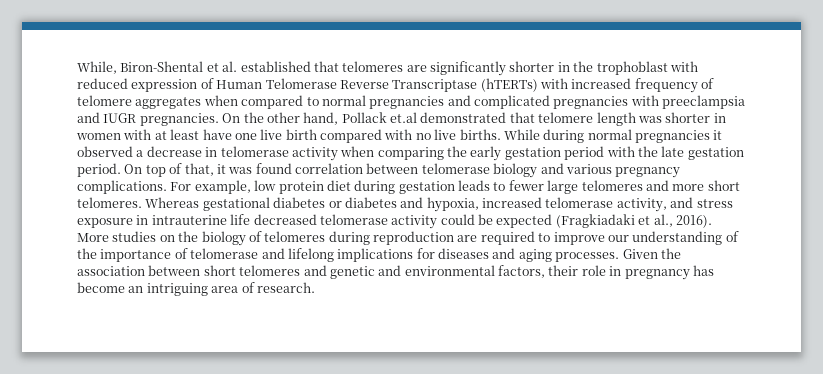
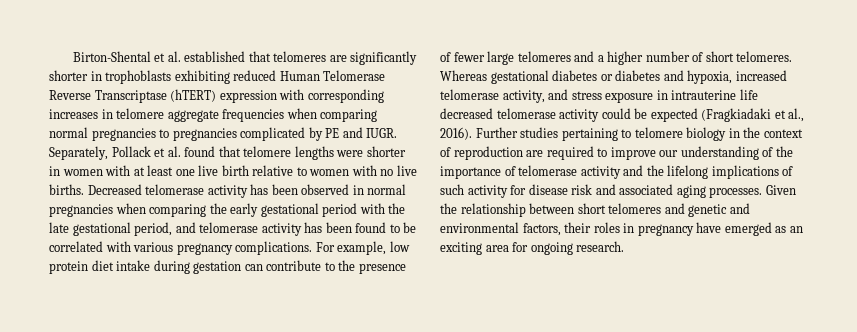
- While, Biron-Shental et al. established that telomeres are significantly shorter in the trophoblast with reduced expression of Human Telomerase Reverse Transcriptase (hTERTs) with increased frequency of telomere aggregates when compared to normal pregnancies and complicated pregnancies with preeclampsia and IUGR pregnancies. On the other hand, Pollack et.al demonstrated that telomere length was shorter in women with at least have one live birth compared with no live births.
+ Birton-Shental et al. established that telomeres are significantly shorter in trophoblasts exhibiting reduced Human Telomerase Reverse Transcriptase (hTERT) expression with corresponding increases in telomere aggregate frequencies when comparing normal pregnancies to pregnancies complicated by PE and IUGR. Separately, Pollack et al. found that telomere lengths were shorter in women with at least one live birth relative to women with no live births.
- While during normal pregnancies it observed a decrease in telomerase activity when comparing the early gestation period with the late gestation period. On top of that, it was found correlation between telomerase biology and various pregnancy complications.
+ Decreased telomerase activity has been observed in normal pregnancies when comparing the early gestational period with the late gestational period, and telomerase activity has been found to be correlated with various pregnancy complications.
- For example, low protein diet during gestation leads to fewer large telomeres and more short telomeres.
+ For example, low protein diet intake during gestation can contribute to the presence of fewer large telomeres and a higher number of short telomeres.
- More studies on the biology of telomeres during reproduction are required to improve our understanding of the importance of telomerase and lifelong implications for diseases and aging processes.
+ Further studies pertaining to telomere biology in the context of reproduction are required to improve our understanding of the importance of telomerase activity and the lifelong implications of such activity for disease risk and associated aging processes.
- Given the association between short telomeres and genetic and environmental factors, their role in pregnancy has become an intriguing area of research.
+ Given the relationship between short telomeres and genetic and environmental factors, their roles in pregnancy have emerged as an exciting area for ongoing research.

